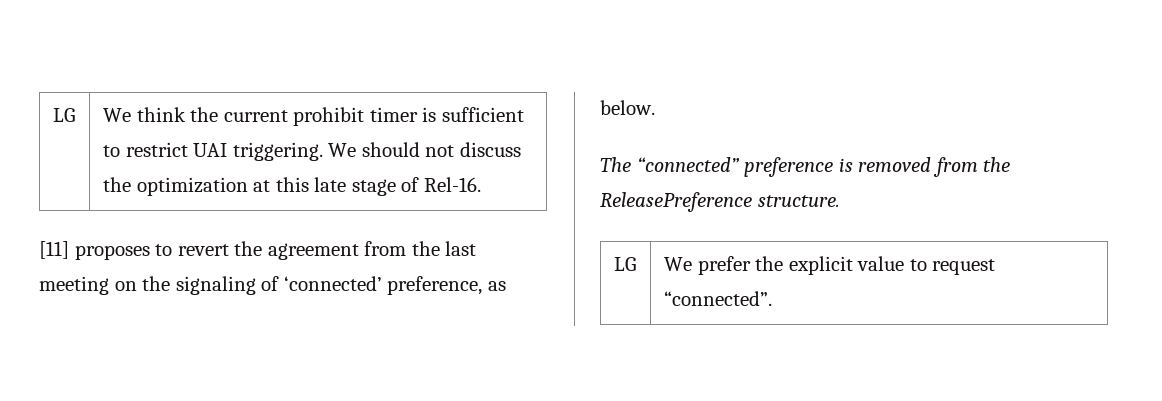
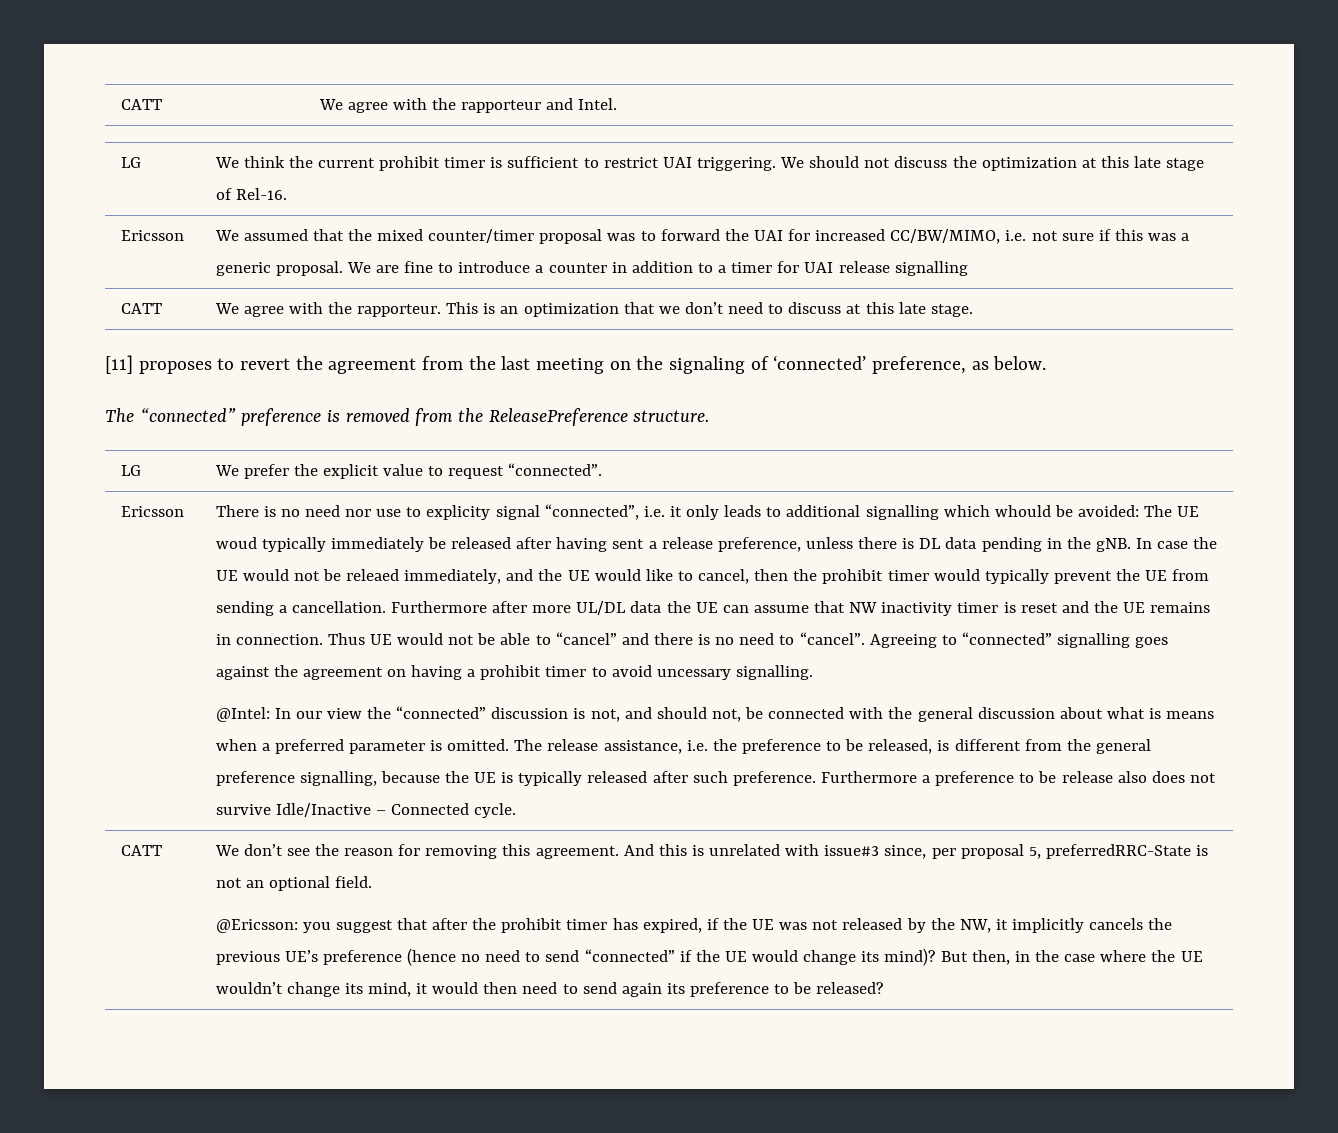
+ CATT | We agree with the rapporteur and Intel.
+ Ericsson | We assumed that the mixed counter/timer proposal was to forward the UAI for increased CC/BW/MIMO, i.e. not sure if this was a generic proposal. We are fine to introduce a counter in addition to a timer for UAI release signalling
+ CATT | We agree with the rapporteur. This is an optimization that we don’t need to discuss at this late stage.
+ Ericsson | There is no need nor use to explicity signal “connected”, i.e. it only leads to additional signalling which whould be avoided: The UE woud typically immediately be released after having sent a release preference, unless there is DL data pending in the gNB. In case the UE would not be releaed immediately, and the UE would like to cancel, then the prohibit timer would typically prevent the UE from sending a cancellation. Furthermore after more UL/DL data the UE can assume that NW inactivity timer is reset and the UE remains in connection. Thus UE would not be able to “cancel” and there is no need to “cancel”. Agreeing to “connected” signalling goes against the agreement on having a prohibit timer to avoid uncessary signalling.
+ @Intel: In our view the “connected” discussion is not, and should not, be connected with the general discussion about what is means when a preferred parameter is omitted. The release assistance, i.e. the preference to be released, is different from the general preference signalling, because the UE is typically released after such preference. Furthermore a preference to be release also does not survive Idle/Inactive – Connected cycle.
+ CATT | We don’t see the reason for removing this agreement. And this is unrelated with issue#3 since, per proposal 5, preferredRRC-State is not an optional field.
+ @Ericsson: you suggest that after the prohibit timer has expired, if the UE was not released by the NW, it implicitly cancels the previous UE’s preference (hence no need to send “connected” if the UE would change its mind)? But then, in the case where the UE wouldn’t change its mind, it would then need to send again its preference to be released?

